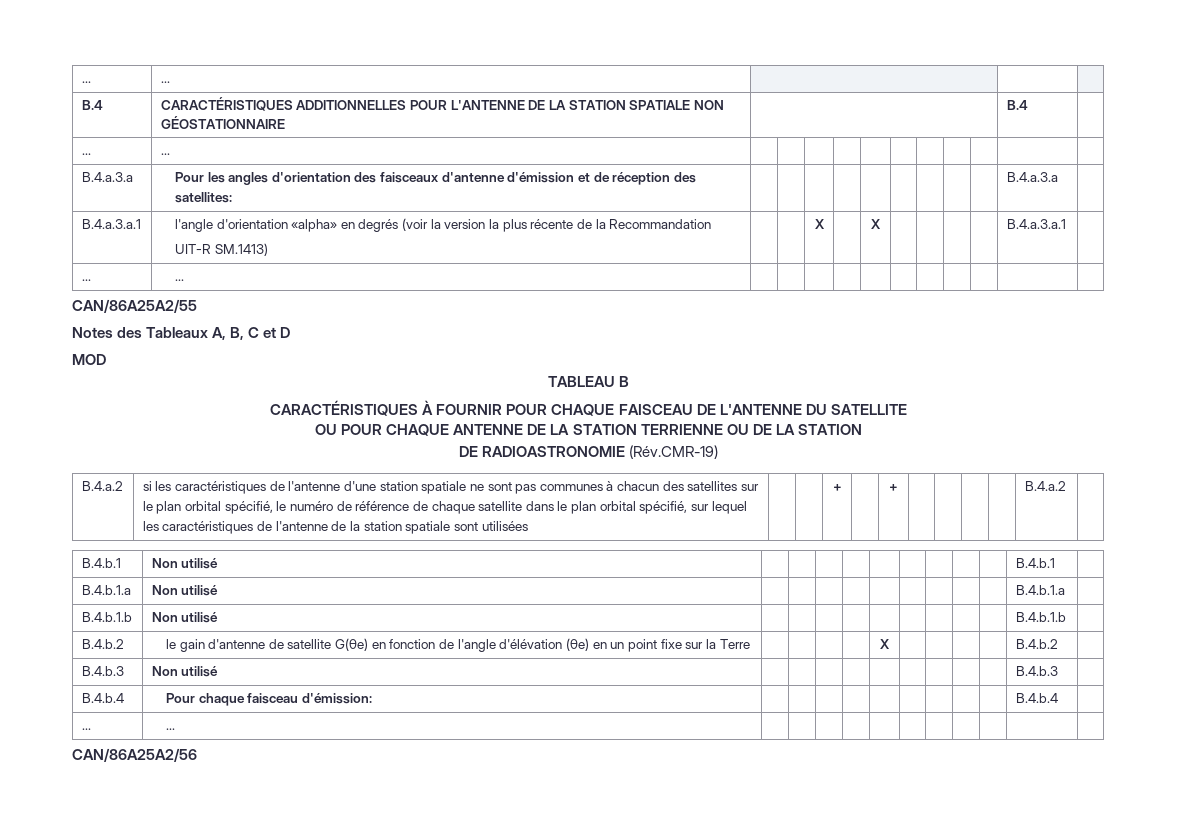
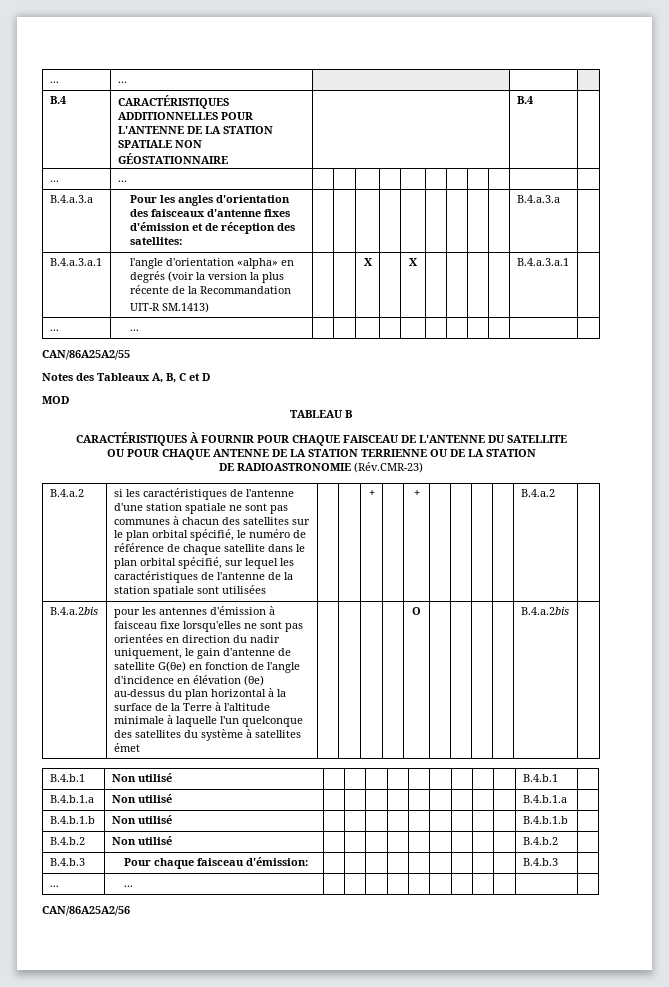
- B.4.a.3.a | Pour les angles d'orientation des faisceaux d'antenne d'émission et de réception des satellites: | | | | | | | | | | B.4.a.3.a |
+ B.4.a.3.a | Pour les angles d'orientation des faisceaux d'antenne fixes d'émission et de réception des satellites: | | | | | | | | | | B.4.a.3.a |
- DE RADIOASTRONOMIE (Rév.CMR-19)
+ DE RADIOASTRONOMIE (Rév.CMR-23)
+ B.4.a.2bis | pour les antennes d'émission à faisceau fixe lorsqu'elles ne sont pas orientées en direction du nadir uniquement, le gain d'antenne de satellite G(θe) en fonction de l'angle d'incidence en élévation (θe) au-dessus du plan horizontal à la surface de la Terre à l'altitude minimale à laquelle l'un quelconque des satellites du système à satellites émet | | | | | O | | | | | B.4.a.2bis
- B.4.b.2 | le gain d'antenne de satellite G(θe) en fonction de l'angle d'élévation (θe) en un point fixe sur la Terre | | | | | X | | | | | B.4.b.2 |
- B.4.b.3 | Non utilisé | | | | | | | | | | B.4.b.3 |
- B.4.b.4 | Pour chaque faisceau d'émission: | | | | | | | | | | B.4.b.4 |
+ B.4.b.2 | Non utilisé | | | | | | | | | | B.4.b.2 |
+ B.4.b.3 | Pour chaque faisceau d'émission: | | | | | | | | | | B.4.b.3 |

